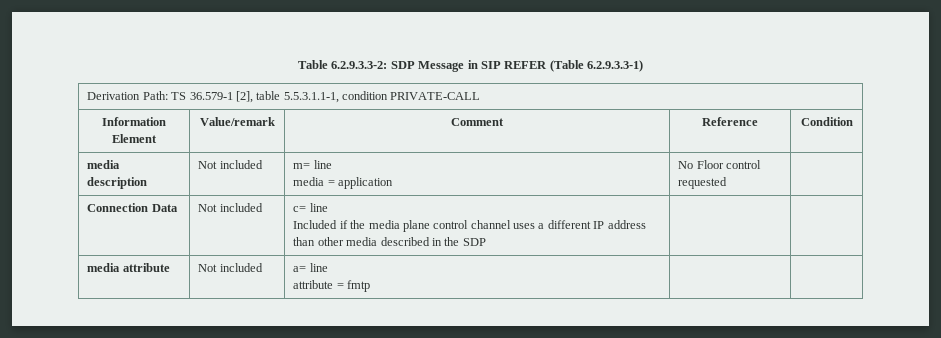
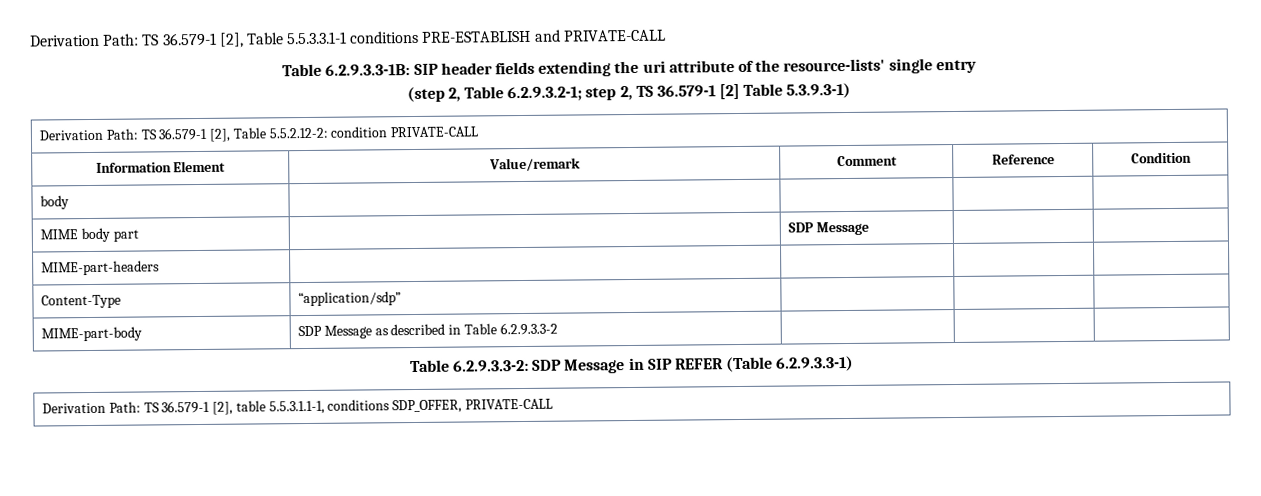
+ Derivation Path: TS 36.579-1 [2], Table 5.5.3.3.1-1 conditions PRE-ESTABLISH and PRIVATE-CALL
+ Table 6.2.9.3.3-1B: SIP header fields extending the uri attribute of the resource-lists' single entry
+ (step 2, Table 6.2.9.3.2-1; step 2, TS 36.579-1 [2] Table 5.3.9.3-1)
+ Derivation Path: TS 36.579-1 [2], Table 5.5.2.12-2: condition PRIVATE-CALL
+ Information Element | Value/remark | Comment | Reference | Condition
+ body | | | |
+ MIME body part | | SDP Message | |
+ MIME-part-headers | | | |
+ Content-Type | “application/sdp” | | |
+ MIME-part-body | SDP Message as described in Table 6.2.9.3.3-2 | | |
- Derivation Path: TS 36.579-1 [2], table 5.5.3.1.1-1, condition PRIVATE-CALL
- Information Element | Value/remark | Comment | Reference | Condition
- media description | Not included | m= line
- media = application | No Floor control requested |
- Connection Data | Not included | c= line
- Included if the media plane control channel uses a different IP address than other media described in the SDP | |
- media attribute | Not included | a= line
- attribute = fmtp | |
+ Derivation Path: TS 36.579-1 [2], table 5.5.3.1.1-1, conditions SDP_OFFER, PRIVATE-CALL

